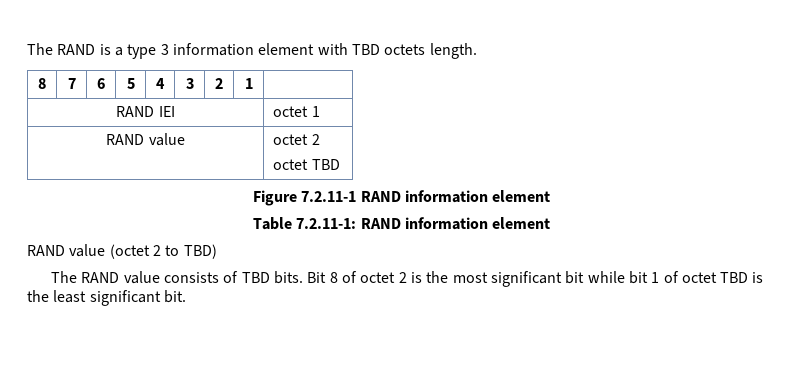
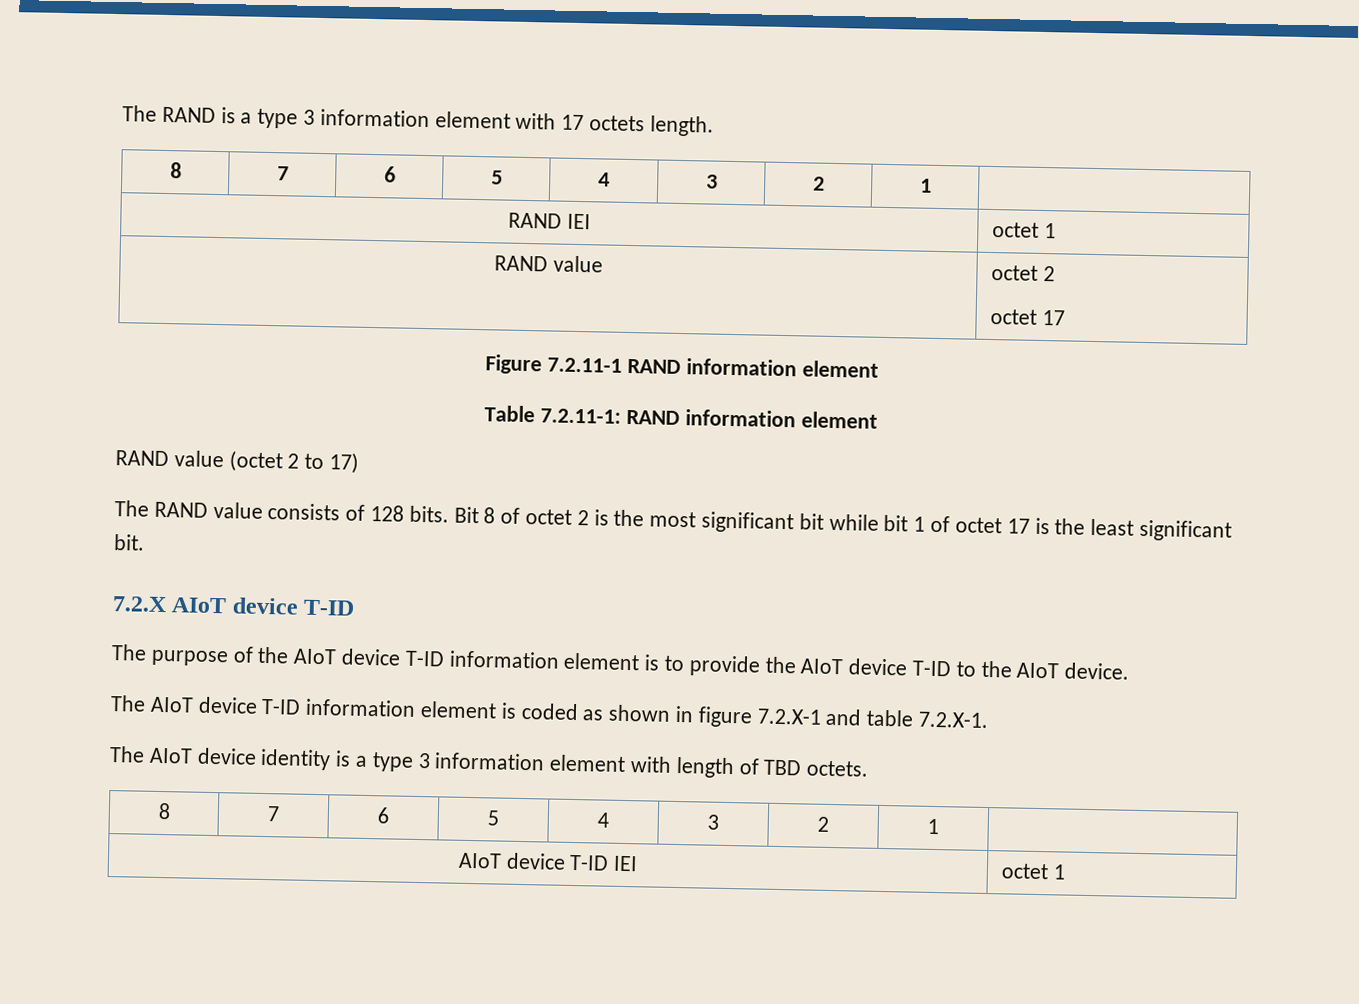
- The RAND is a type 3 information element with TBD octets length.
+ The RAND is a type 3 information element with 17 octets length.
  RAND value | octet 2
- octet TBD
+ octet 17
- RAND value (octet 2 to TBD)
+ RAND value (octet 2 to 17)
- The RAND value consists of TBD bits.
+ The RAND value consists of 128 bits.
- Bit 8 of octet 2 is the most significant bit while bit 1 of octet TBD is the least significant bit.
+ Bit 8 of octet 2 is the most significant bit while bit 1 of octet 17 is the least significant bit.
+ 7.2.X AIoT device T-ID
+ The purpose of the AIoT device T-ID information element is to provide the AIoT device T-ID to the AIoT device.
+ The AIoT device T-ID information element is coded as shown in figure 7.2.X-1 and table 7.2.X-1.
+ The AIoT device identity is a type 3 information element with length of TBD octets.
+ 8 | 7 | 6 | 5 | 4 | 3 | 2 | 1 |
+ AIoT device T-ID IEI | octet 1

